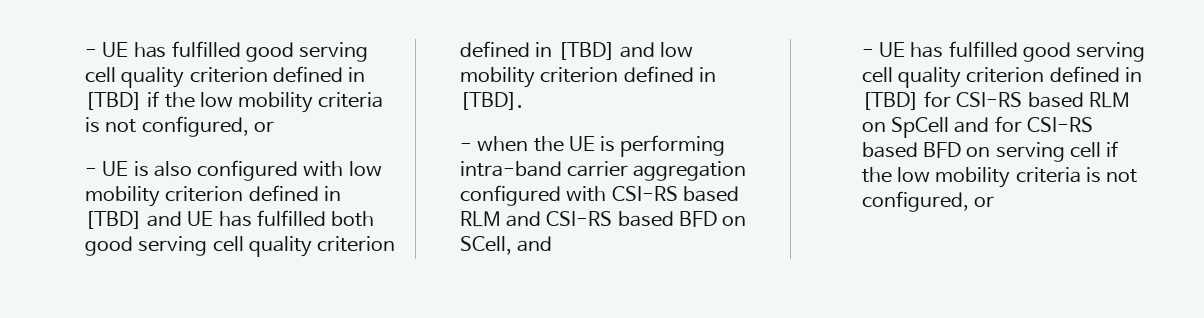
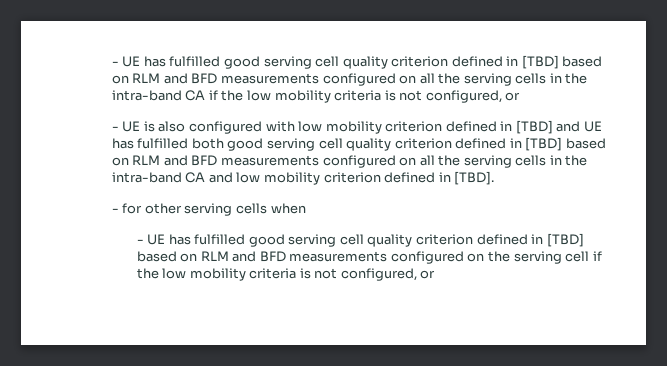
- - UE has fulfilled good serving cell quality criterion defined in [TBD] if the low mobility criteria is not configured, or
+ - UE has fulfilled good serving cell quality criterion defined in [TBD] based on RLM and BFD measurements configured on all the serving cells in the intra-band CA if the low mobility criteria is not configured, or
- - UE is also configured with low mobility criterion defined in [TBD] and UE has fulfilled both good serving cell quality criterion defined in [TBD] and low mobility criterion defined in [TBD].
+ - UE is also configured with low mobility criterion defined in [TBD] and UE has fulfilled both good serving cell quality criterion defined in [TBD] based on RLM and BFD measurements configured on all the serving cells in the intra-band CA and low mobility criterion defined in [TBD].
- - when the UE is performing intra-band carrier aggregation configured with CSI-RS based RLM and CSI-RS based BFD on SCell, and
+ - for other serving cells when
- - UE has fulfilled good serving cell quality criterion defined in [TBD] for CSI-RS based RLM on SpCell and for CSI-RS based BFD on serving cell if the low mobility criteria is not configured, or
+ - UE has fulfilled good serving cell quality criterion defined in [TBD] based on RLM and BFD measurements configured on the serving cell if the low mobility criteria is not configured, or

